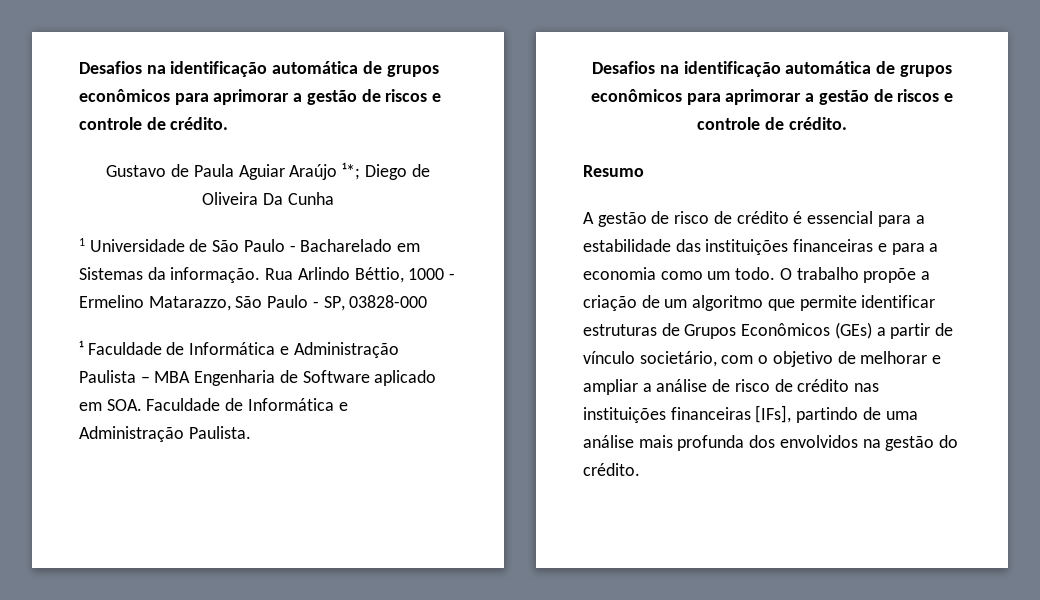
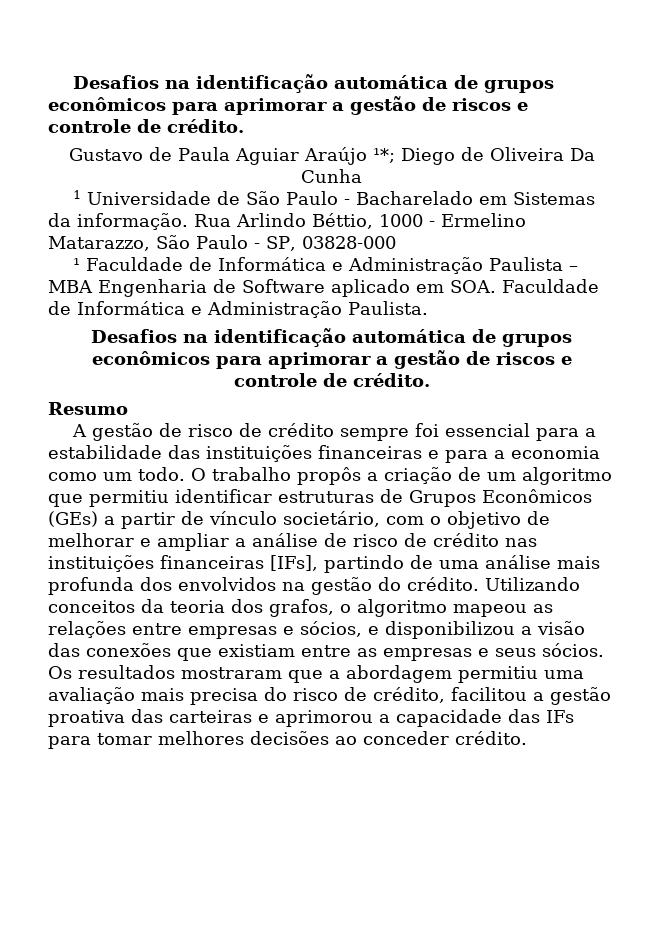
- A gestão de risco de crédito é essencial para a estabilidade das instituições financeiras e para a economia como um todo.
+ A gestão de risco de crédito sempre foi essencial para a estabilidade das instituições financeiras e para a economia como um todo.
- O trabalho propõe a criação de um algoritmo que permite identificar estruturas de Grupos Econômicos (GEs) a partir de vínculo societário, com o objetivo de melhorar e ampliar a análise de risco de crédito nas instituições financeiras [IFs], partindo de uma análise mais profunda dos envolvidos na gestão do crédito.
+ O trabalho propôs a criação de um algoritmo que permitiu identificar estruturas de Grupos Econômicos (GEs) a partir de vínculo societário, com o objetivo de melhorar e ampliar a análise de risco de crédito nas instituições financeiras [IFs], partindo de uma análise mais profunda dos envolvidos na gestão do crédito.
+ Utilizando conceitos da teoria dos grafos, o algoritmo mapeou as relações entre empresas e sócios, e disponibilizou a visão das conexões que existiam entre as empresas e seus sócios. Os resultados mostraram que a abordagem permitiu uma avaliação mais precisa do risco de crédito, facilitou a gestão proativa das carteiras e aprimorou a capacidade das IFs para tomar melhores decisões ao conceder crédito.

